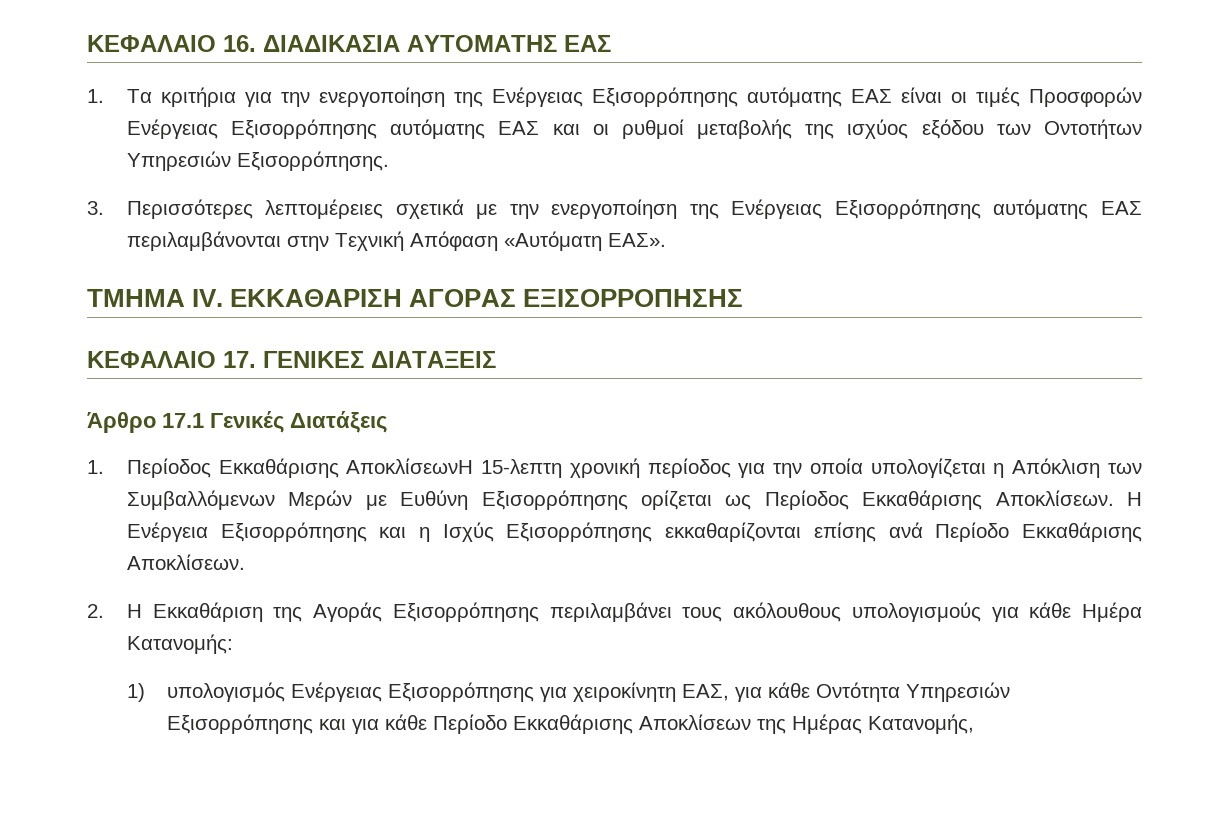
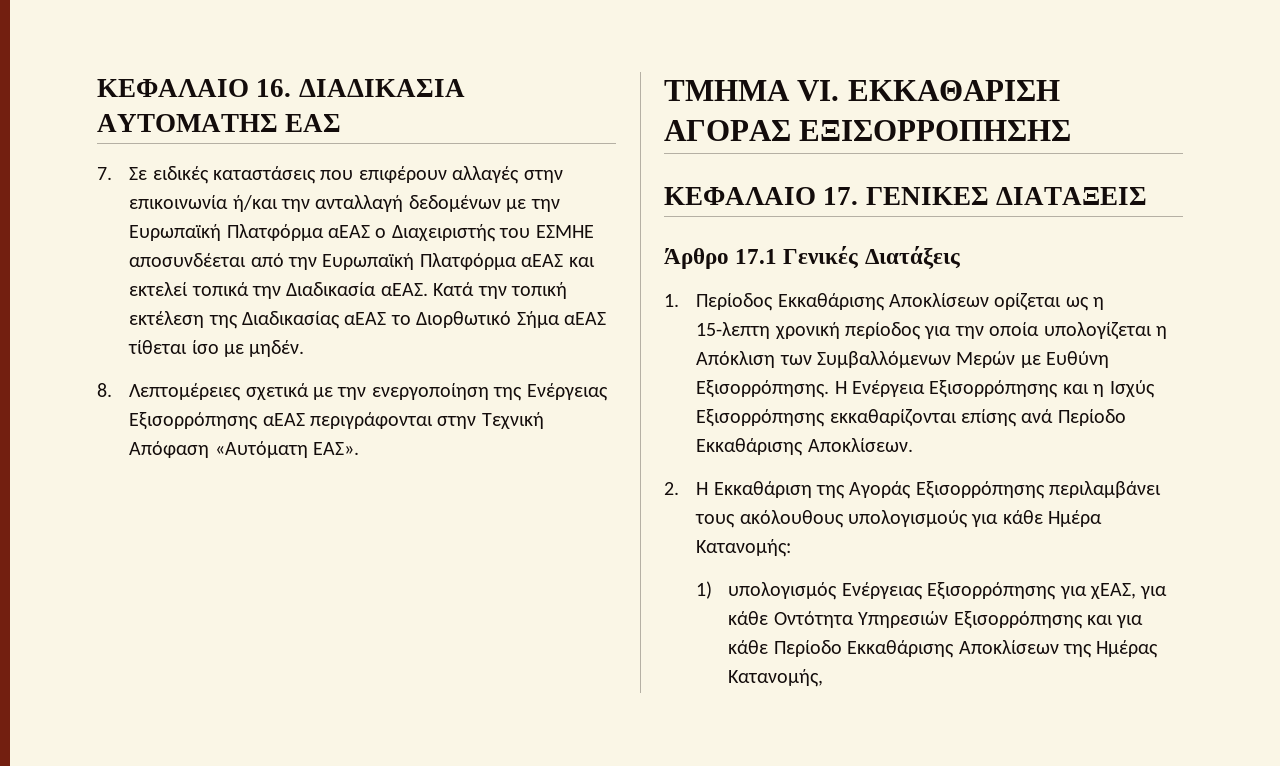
- 1. Τα κριτήρια για την ενεργοποίηση της Ενέργειας Εξισορρόπησης αυτόματης ΕΑΣ είναι οι τιμές Προσφορών Ενέργειας Εξισορρόπησης αυτόματης ΕΑΣ και οι ρυθμοί μεταβολής της ισχύος εξόδου των Οντοτήτων Υπηρεσιών Εξισορρόπησης.
- 3. Περισσότερες λεπτομέρειες σχετικά με την ενεργοποίηση της Ενέργειας Εξισορρόπησης αυτόματης ΕΑΣ περιλαμβάνονται στην Τεχνική Απόφαση «Αυτόματη ΕΑΣ».
+ 7. Σε ειδικές καταστάσεις που επιφέρουν αλλαγές στην επικοινωνία ή/και την ανταλλαγή δεδομένων με την Ευρωπαϊκή Πλατφόρμα αΕΑΣ ο Διαχειριστής του ΕΣΜΗΕ αποσυνδέεται από την Ευρωπαϊκή Πλατφόρμα αΕΑΣ και εκτελεί τοπικά την Διαδικασία αΕΑΣ. Κατά την τοπική εκτέλεση της Διαδικασίας αΕΑΣ το Διορθωτικό Σήμα αΕΑΣ τίθεται ίσο με μηδέν.
+ 8. Λεπτομέρειες σχετικά με την ενεργοποίηση της Ενέργειας Εξισορρόπησης αΕΑΣ περιγράφονται στην Τεχνική Απόφαση «Αυτόματη ΕΑΣ».
- ΤΜΗΜΑ IV. ΕΚΚΑΘΑΡΙΣΗ ΑΓΟΡΑΣ ΕΞΙΣΟΡΡΟΠΗΣΗΣ
+ ΤΜΗΜΑ VI. ΕΚΚΑΘΑΡΙΣΗ ΑΓΟΡΑΣ ΕΞΙΣΟΡΡΟΠΗΣΗΣ
- 1. Περίοδος Εκκαθάρισης ΑποκλίσεωνΗ 15-λεπτη χρονική περίοδος για την οποία υπολογίζεται η Απόκλιση των Συμβαλλόμενων Μερών με Ευθύνη Εξισορρόπησης ορίζεται ως Περίοδος Εκκαθάρισης Αποκλίσεων.
+ 1. Περίοδος Εκκαθάρισης Αποκλίσεων ορίζεται ως η 15-λεπτη χρονική περίοδος για την οποία υπολογίζεται η Απόκλιση των Συμβαλλόμενων Μερών με Ευθύνη Εξισορρόπησης.
- 1) υπολογισμός Ενέργειας Εξισορρόπησης για χειροκίνητη ΕΑΣ, για κάθε Οντότητα Υπηρεσιών Εξισορρόπησης και για κάθε Περίοδο Εκκαθάρισης Αποκλίσεων της Ημέρας Κατανομής,
+ 1) υπολογισμός Ενέργειας Εξισορρόπησης για χΕΑΣ, για κάθε Οντότητα Υπηρεσιών Εξισορρόπησης και για κάθε Περίοδο Εκκαθάρισης Αποκλίσεων της Ημέρας Κατανομής,

